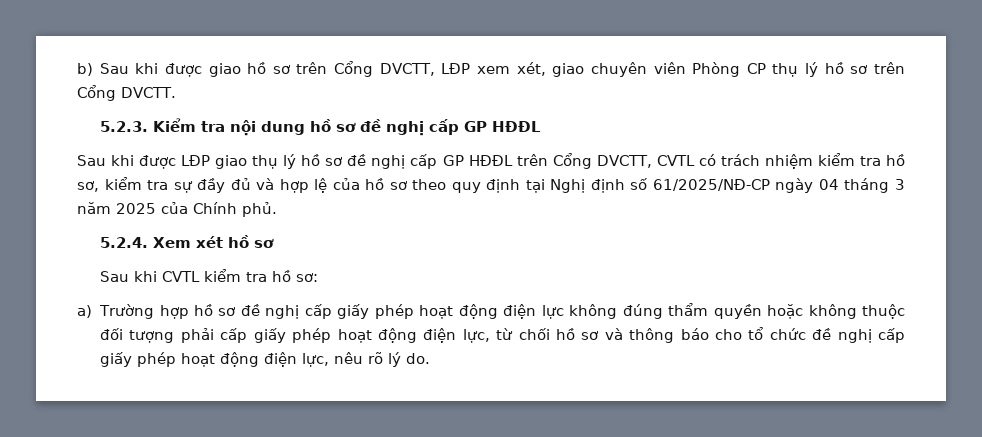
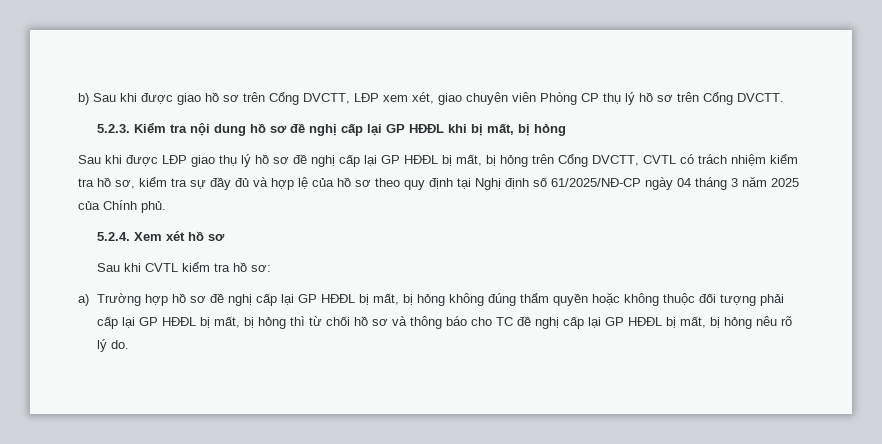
- 5.2.3. Kiểm tra nội dung hồ sơ đề nghị cấp GP HĐĐL
+ 5.2.3. Kiểm tra nội dung hồ sơ đề nghị cấp lại GP HĐĐL khi bị mất, bị hỏng
- Sau khi được LĐP giao thụ lý hồ sơ đề nghị cấp GP HĐĐL trên Cổng DVCTT, CVTL có trách nhiệm kiểm tra hồ sơ, kiểm tra sự đầy đủ và hợp lệ của hồ sơ theo quy định tại Nghị định số 61/2025/NĐ-CP ngày 04 tháng 3 năm 2025 của Chính phủ.
+ Sau khi được LĐP giao thụ lý hồ sơ đề nghị cấp lại GP HĐĐL bị mất, bị hỏng trên Cổng DVCTT, CVTL có trách nhiệm kiểm tra hồ sơ, kiểm tra sự đầy đủ và hợp lệ của hồ sơ theo quy định tại Nghị định số 61/2025/NĐ-CP ngày 04 tháng 3 năm 2025 của Chính phủ.
- a) Trường hợp hồ sơ đề nghị cấp giấy phép hoạt động điện lực không đúng thẩm quyền hoặc không thuộc đối tượng phải cấp giấy phép hoạt động điện lực, từ chối hồ sơ và thông báo cho tổ chức đề nghị cấp giấy phép hoạt động điện lực, nêu rõ lý do.
+ a) Trường hợp hồ sơ đề nghị cấp lại GP HĐĐL bị mất, bị hỏng không đúng thẩm quyền hoặc không thuộc đối tượng phải cấp lại GP HĐĐL bị mất, bị hỏng thì từ chối hồ sơ và thông báo cho TC đề nghị cấp lại GP HĐĐL bị mất, bị hỏng nêu rõ lý do.

